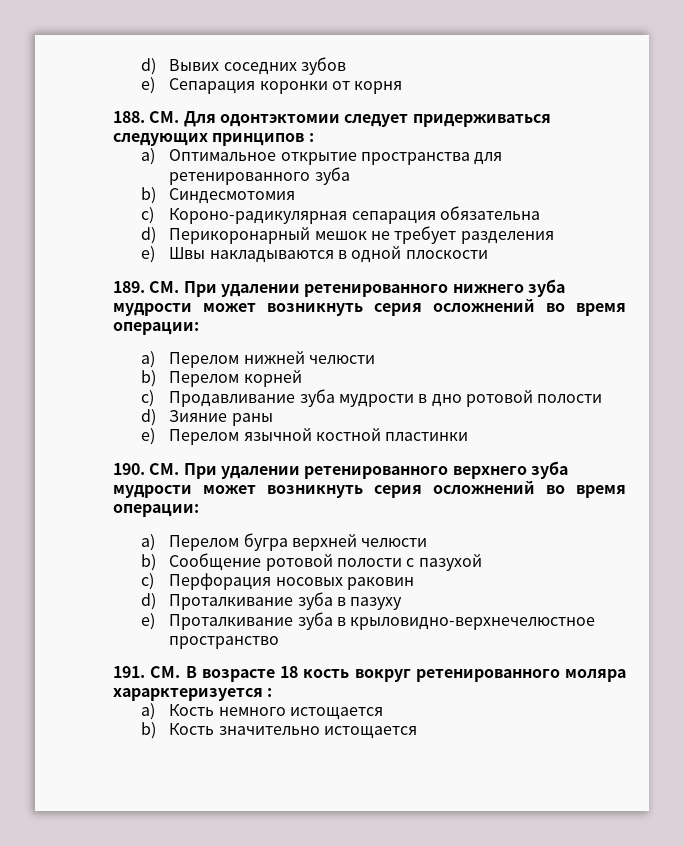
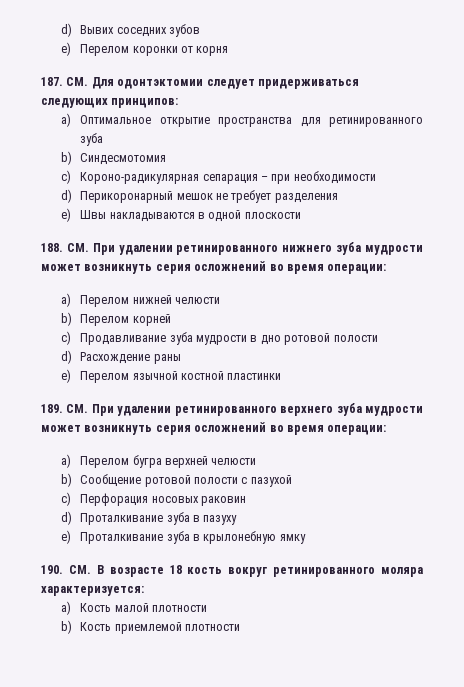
- e) Сепарация коронки от корня
+ e) Перелом коронки от корня
- 188. СМ. Для одонтэктомии следует придерживаться следующих принципов :
+ 187. СМ. Для одонтэктомии следует придерживаться следующих принципов:
- a) Оптимальное открытие пространства для ретенированного зуба
+ a) Оптимальное открытие пространства для ретинированного зуба
- c) Короно-радикулярная сепарация обязательна
+ c) Короно-радикулярная сепарация – при необходимости
- 189. СМ. При удалении ретенированного нижнего зуба мудрости может возникнуть серия осложнений во время операции:
+ 188. СМ. При удалении ретинированного нижнего зуба мудрости может возникнуть серия осложнений во время операции:
- d) Зияние раны
+ d) Расхождение раны
- 190. СМ. При удалении ретенированного верхнего зуба мудрости может возникнуть серия осложнений во время операции:
+ 189. СМ. При удалении ретинированного верхнего зуба мудрости может возникнуть серия осложнений во время операции:
- e) Проталкивание зуба в крыловидно-верхнечелюстное пространство
- 191. СМ. В возрасте 18 кость вокруг ретенированного моляра харарктеризуется :
+ e) Проталкивание зуба в крылонебную ямку
+ 190. СМ. В возрасте 18 кость вокруг ретинированного моляра характеризуется:
- a) Кость немного истощается
+ a) Кость малой плотности
- b) Кость значительно истощается
+ b) Кость приемлемой плотности

